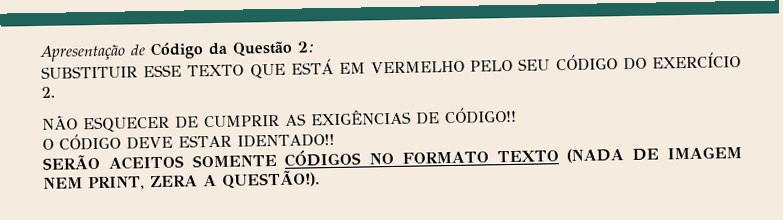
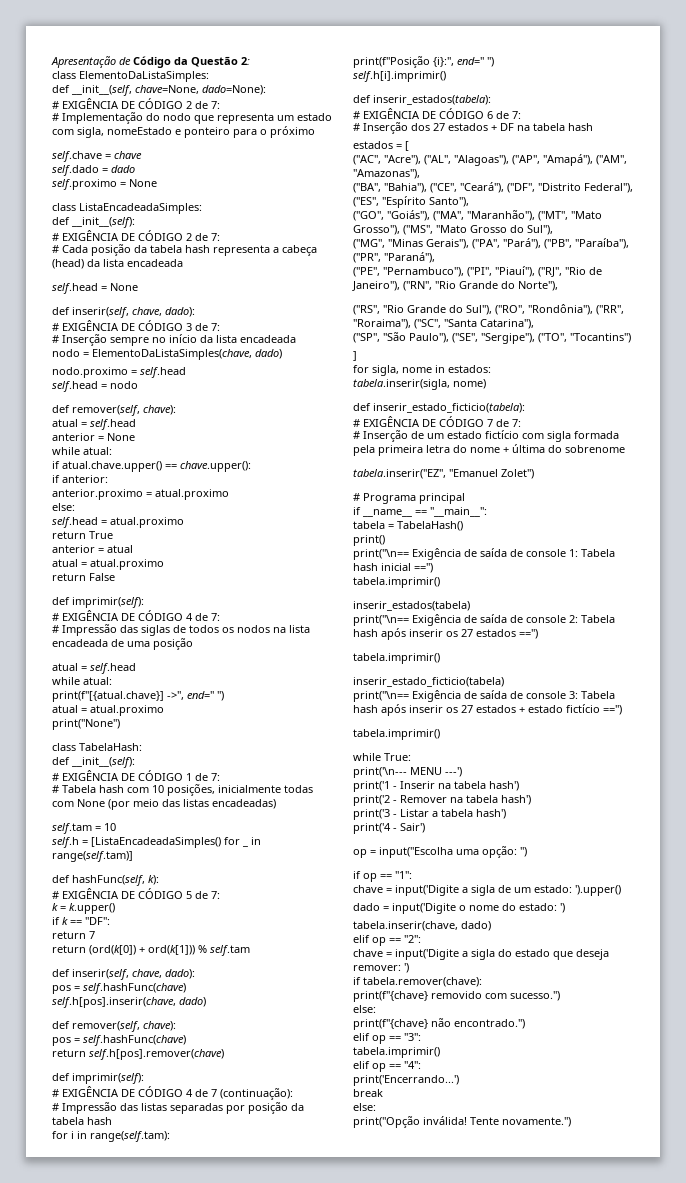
- SUBSTITUIR ESSE TEXTO QUE ESTÁ EM VERMELHO PELO SEU CÓDIGO DO EXERCÍCIO 2.
- NÃO ESQUECER DE CUMPRIR AS EXIGÊNCIAS DE CÓDIGO!!
- O CÓDIGO DEVE ESTAR IDENTADO!!
- SERÃO ACEITOS SOMENTE CÓDIGOS NO FORMATO TEXTO (NADA DE IMAGEM NEM PRINT, ZERA A QUESTÃO!).
+ class ElementoDaListaSimples:
+ def __init__(self, chave=None, dado=None):
+ # EXIGÊNCIA DE CÓDIGO 2 de 7:
+ # Implementação do nodo que representa um estado com sigla, nomeEstado e ponteiro para o próximo
+ self.chave = chave
+ self.dado = dado
+ self.proximo = None
+ class ListaEncadeadaSimples:
+ def __init__(self):
+ # EXIGÊNCIA DE CÓDIGO 2 de 7:
+ # Cada posição da tabela hash representa a cabeça (head) da lista encadeada
+ self.head = None
+ def inserir(self, chave, dado):
+ # EXIGÊNCIA DE CÓDIGO 3 de 7:
+ # Inserção sempre no início da lista encadeada
+ nodo = ElementoDaListaSimples(chave, dado)
+ nodo.proximo = self.head
+ self.head = nodo
+ def remover(self, chave):
+ atual = self.head
+ anterior = None
+ while atual:
+ if atual.chave.upper() == chave.upper():
+ if anterior:
+ anterior.proximo = atual.proximo
+ else:
+ self.head = atual.proximo
+ return True
+ anterior = atual
+ atual = atual.proximo
+ return False
+ def imprimir(self):
+ # EXIGÊNCIA DE CÓDIGO 4 de 7:
+ # Impressão das siglas de todos os nodos na lista encadeada de uma posição
+ atual = self.head
+ while atual:
+ print(f"[{atual.chave}] ->", end=" ")
+ atual = atual.proximo
+ print("None")
+ class TabelaHash:
+ def __init__(self):
+ # EXIGÊNCIA DE CÓDIGO 1 de 7:
+ # Tabela hash com 10 posições, inicialmente todas com None (por meio das listas encadeadas)
+ self.tam = 10
+ self.h = [ListaEncadeadaSimples() for _ in range(self.tam)]
+ def hashFunc(self, k):
+ # EXIGÊNCIA DE CÓDIGO 5 de 7:
+ k = k.upper()
+ if k == "DF":
+ return 7
+ return (ord(k[0]) + ord(k[1])) % self.tam
+ def inserir(self, chave, dado):
+ pos = self.hashFunc(chave)
+ self.h[pos].inserir(chave, dado)
+ def remover(self, chave):
+ pos = self.hashFunc(chave)
+ return self.h[pos].remover(chave)
+ def imprimir(self):
+ # EXIGÊNCIA DE CÓDIGO 4 de 7 (continuação):
+ # Impressão das listas separadas por posição da tabela hash
+ for i in range(self.tam):
+ print(f"Posição {i}:", end=" ")
+ self.h[i].imprimir()
+ def inserir_estados(tabela):
+ # EXIGÊNCIA DE CÓDIGO 6 de 7:
+ # Inserção dos 27 estados + DF na tabela hash
+ estados = [
+ ("AC", "Acre"), ("AL", "Alagoas"), ("AP", "Amapá"), ("AM", "Amazonas"),
+ ("BA", "Bahia"), ("CE", "Ceará"), ("DF", "Distrito Federal"), ("ES", "Espírito Santo"),
+ ("GO", "Goiás"), ("MA", "Maranhão"), ("MT", "Mato Grosso"), ("MS", "Mato Grosso do Sul"),
+ ("MG", "Minas Gerais"), ("PA", "Pará"), ("PB", "Paraíba"), ("PR", "Paraná"),
+ ("PE", "Pernambuco"), ("PI", "Piauí"), ("RJ", "Rio de Janeiro"), ("RN", "Rio Grande do Norte"),
+ ("RS", "Rio Grande do Sul"), ("RO", "Rondônia"), ("RR", "Roraima"), ("SC", "Santa Catarina"),
+ ("SP", "São Paulo"), ("SE", "Sergipe"), ("TO", "Tocantins")
+ ]
+ for sigla, nome in estados:
+ tabela.inserir(sigla, nome)
+ def inserir_estado_ficticio(tabela):
+ # EXIGÊNCIA DE CÓDIGO 7 de 7:
+ # Inserção de um estado fictício com sigla formada pela primeira letra do nome + última do sobrenome
+ tabela.inserir("EZ", "Emanuel Zolet")
+ # Programa principal
+ if __name__ == "__main__":
+ tabela = TabelaHash()
+ print()
+ print("\n== Exigência de saída de console 1: Tabela hash inicial ==")
+ tabela.imprimir()
+ inserir_estados(tabela)
+ print("\n== Exigência de saída de console 2: Tabela hash após inserir os 27 estados ==")
+ tabela.imprimir()
+ inserir_estado_ficticio(tabela)
+ print("\n== Exigência de saída de console 3: Tabela hash após inserir os 27 estados + estado fictício ==")
+ tabela.imprimir()
+ while True:
+ print('\n--- MENU ---')
+ print('1 - Inserir na tabela hash')
+ print('2 - Remover na tabela hash')
+ print('3 - Listar a tabela hash')
+ print('4 - Sair')
+ op = input("Escolha uma opção: ")
+ if op == "1":
+ chave = input('Digite a sigla de um estado: ').upper()
+ dado = input('Digite o nome do estado: ')
+ tabela.inserir(chave, dado)
+ elif op == "2":
+ chave = input('Digite a sigla do estado que deseja remover: ')
+ if tabela.remover(chave):
+ print(f"{chave} removido com sucesso.")
+ else:
+ print(f"{chave} não encontrado.")
+ elif op == "3":
+ tabela.imprimir()
+ elif op == "4":
+ print('Encerrando...')
+ break
+ else:
+ print("Opção inválida! Tente novamente.")

